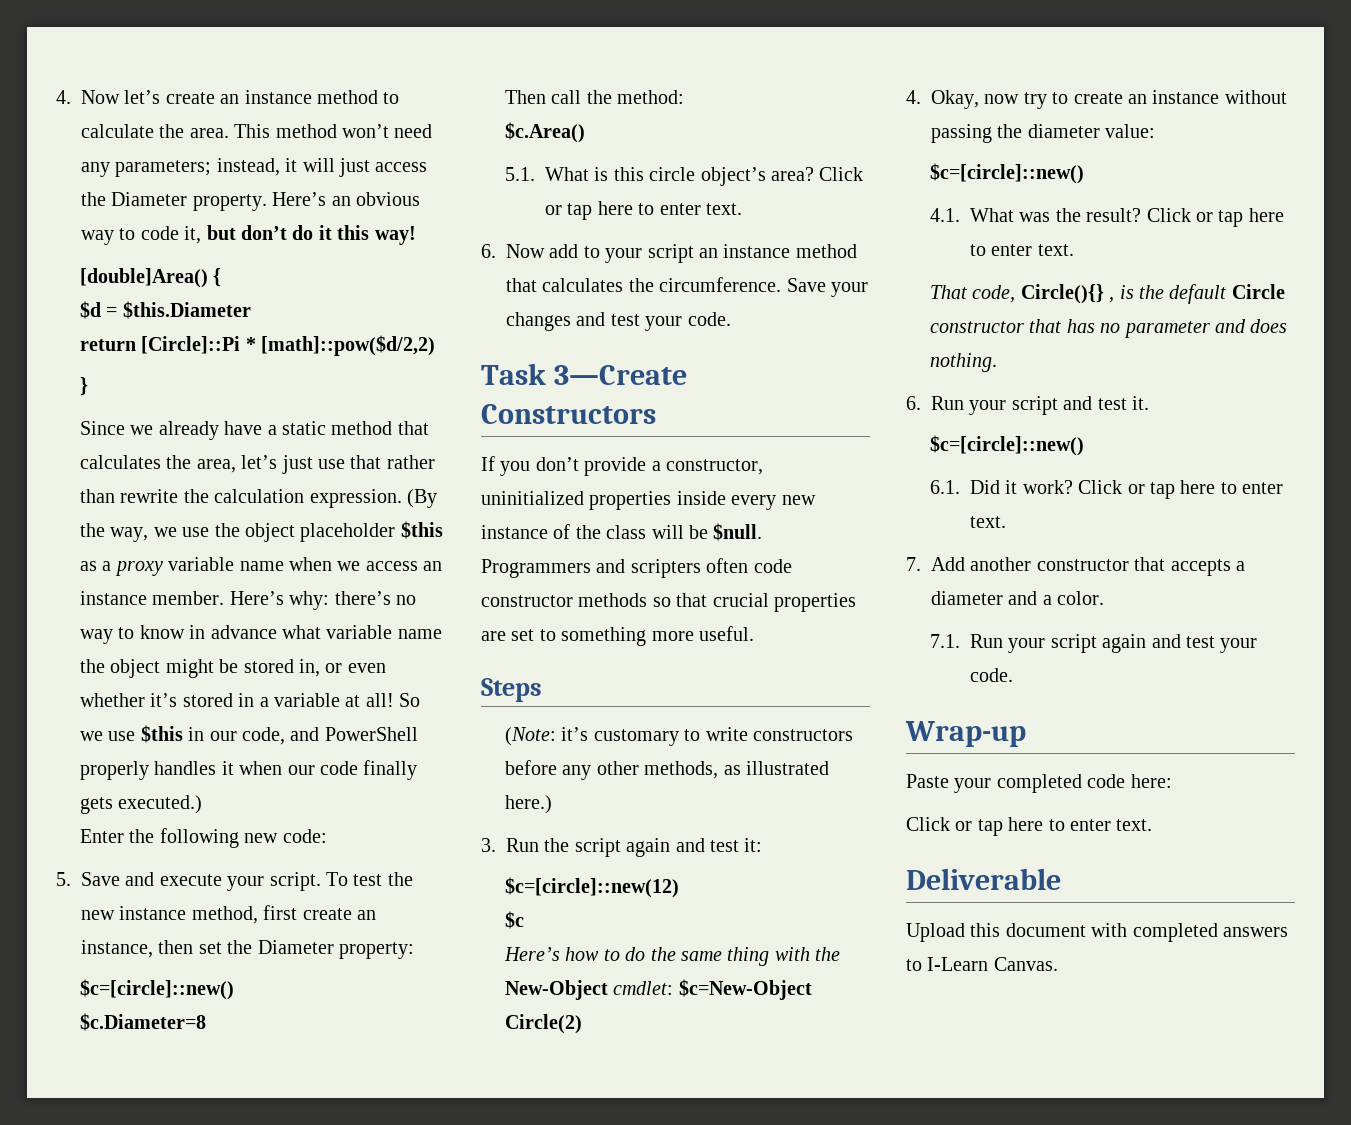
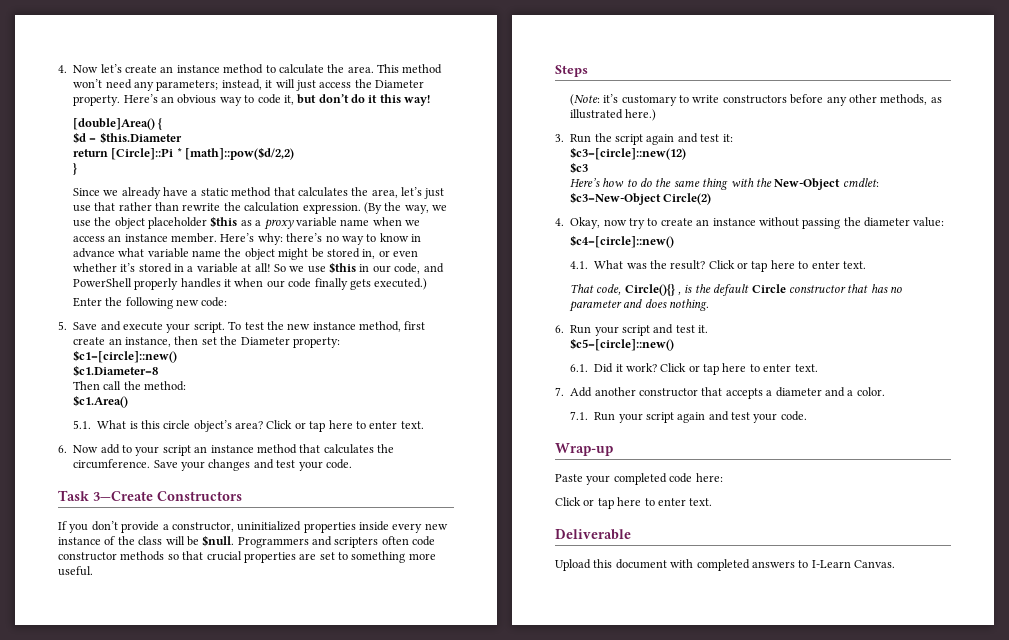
  To test the new instance method, first create an instance, then set the Diameter property:
- $c=[circle]::new()
- $c.Diameter=8
+ $c1=[circle]::new()
+ $c1.Diameter=8
- $c.Area()
+ $c1.Area()
- $c=[circle]::new(12)
- $c
+ $c3=[circle]::new(12)
+ $c3
- Here’s how to do the same thing with the New-Object cmdlet: $c=New-Object Circle(2)
+ Here’s how to do the same thing with the New-Object cmdlet: $c3=New-Object Circle(2)
  4. Okay, now try to create an instance without passing the diameter value:
- $c=[circle]::new()
+ $c4=[circle]::new()
  6. Run your script and test it.
- $c=[circle]::new()
+ $c5=[circle]::new()

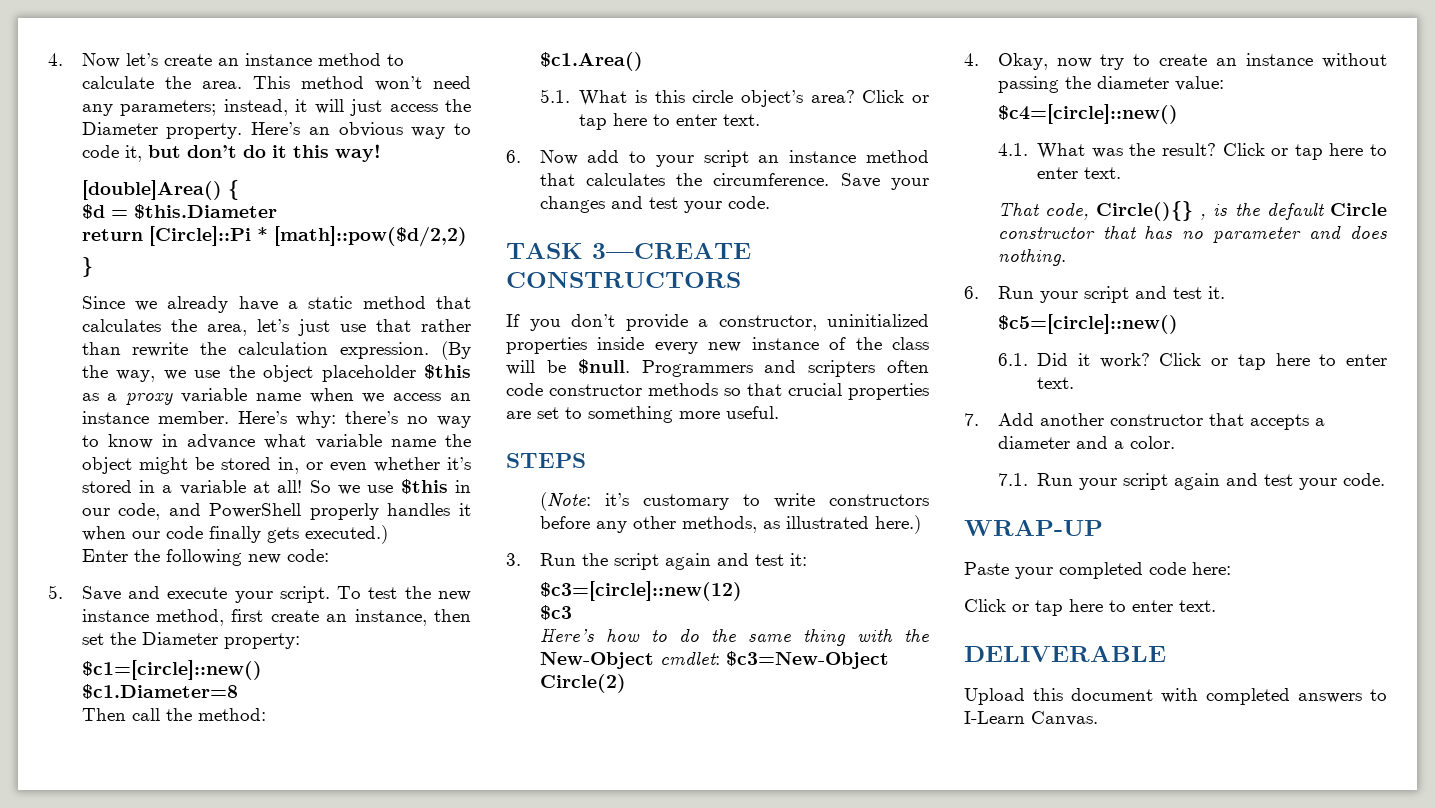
- Task 3—Create Constructors
+ TASK 3—CREATE CONSTRUCTORS
- Steps
+ STEPS
- Wrap-up
+ WRAP-UP
- Deliverable
+ DELIVERABLE

